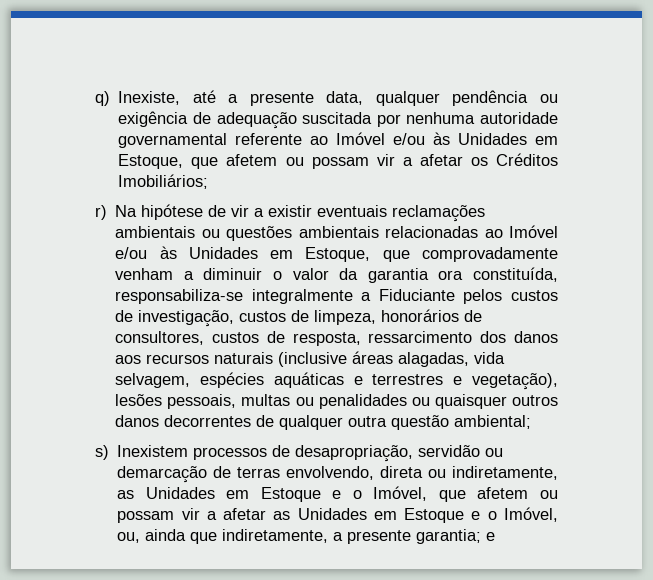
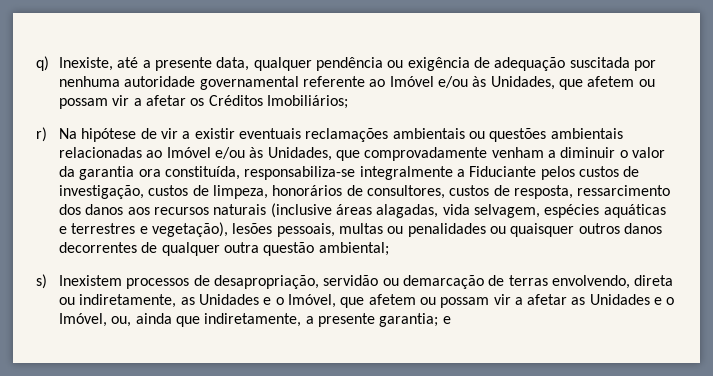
- q) Inexiste, até a presente data, qualquer pendência ou exigência de adequação suscitada por nenhuma autoridade governamental referente ao Imóvel e/ou às Unidades em Estoque, que afetem ou possam vir a afetar os Créditos Imobiliários;
+ q) Inexiste, até a presente data, qualquer pendência ou exigência de adequação suscitada por nenhuma autoridade governamental referente ao Imóvel e/ou às Unidades, que afetem ou possam vir a afetar os Créditos Imobiliários;
- r) Na hipótese de vir a existir eventuais reclamações ambientais ou questões ambientais relacionadas ao Imóvel e/ou às Unidades em Estoque, que comprovadamente venham a diminuir o valor da garantia ora constituída, responsabiliza-se integralmente a Fiduciante pelos custos de investigação, custos de limpeza, honorários de consultores, custos de resposta, ressarcimento dos danos aos recursos naturais (inclusive áreas alagadas, vida selvagem, espécies aquáticas e terrestres e vegetação), lesões pessoais, multas ou penalidades ou quaisquer outros danos decorrentes de qualquer outra questão ambiental;
+ r) Na hipótese de vir a existir eventuais reclamações ambientais ou questões ambientais relacionadas ao Imóvel e/ou às Unidades, que comprovadamente venham a diminuir o valor da garantia ora constituída, responsabiliza-se integralmente a Fiduciante pelos custos de investigação, custos de limpeza, honorários de consultores, custos de resposta, ressarcimento dos danos aos recursos naturais (inclusive áreas alagadas, vida selvagem, espécies aquáticas e terrestres e vegetação), lesões pessoais, multas ou penalidades ou quaisquer outros danos decorrentes de qualquer outra questão ambiental;
- s) Inexistem processos de desapropriação, servidão ou demarcação de terras envolvendo, direta ou indiretamente, as Unidades em Estoque e o Imóvel, que afetem ou possam vir a afetar as Unidades em Estoque e o Imóvel, ou, ainda que indiretamente, a presente garantia; e
+ s) Inexistem processos de desapropriação, servidão ou demarcação de terras envolvendo, direta ou indiretamente, as Unidades e o Imóvel, que afetem ou possam vir a afetar as Unidades e o Imóvel, ou, ainda que indiretamente, a presente garantia; e

